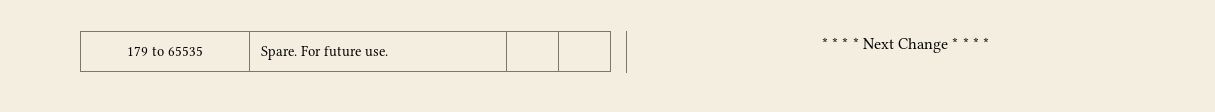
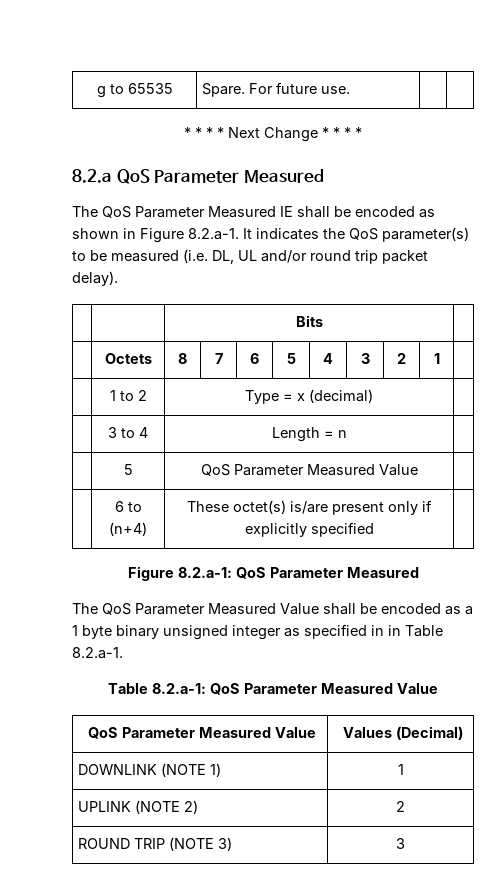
- 179 to 65535 | Spare. For future use. | |
+ g to 65535 | Spare. For future use. | |
+ 8.2.a QoS Parameter Measured
+ The QoS Parameter Measured IE shall be encoded as shown in Figure 8.2.a-1. It indicates the QoS parameter(s) to be measured (i.e. DL, UL and/or round trip packet delay).
+ | | Bits |
+ | Octets | 8 | 7 | 6 | 5 | 4 | 3 | 2 | 1 |
+ | 1 to 2 | Type = x (decimal) |
+ | 3 to 4 | Length = n |
+ | 5 | QoS Parameter Measured Value |
+ | 6 to (n+4) | These octet(s) is/are present only if explicitly specified |
+ Figure 8.2.a-1: QoS Parameter Measured
+ The QoS Parameter Measured Value shall be encoded as a 1 byte binary unsigned integer as specified in in Table 8.2.a-1.
+ Table 8.2.a-1: QoS Parameter Measured Value
+ QoS Parameter Measured Value | Values (Decimal)
+ DOWNLINK (NOTE 1) | 1
+ UPLINK (NOTE 2) | 2
+ ROUND TRIP (NOTE 3) | 3

